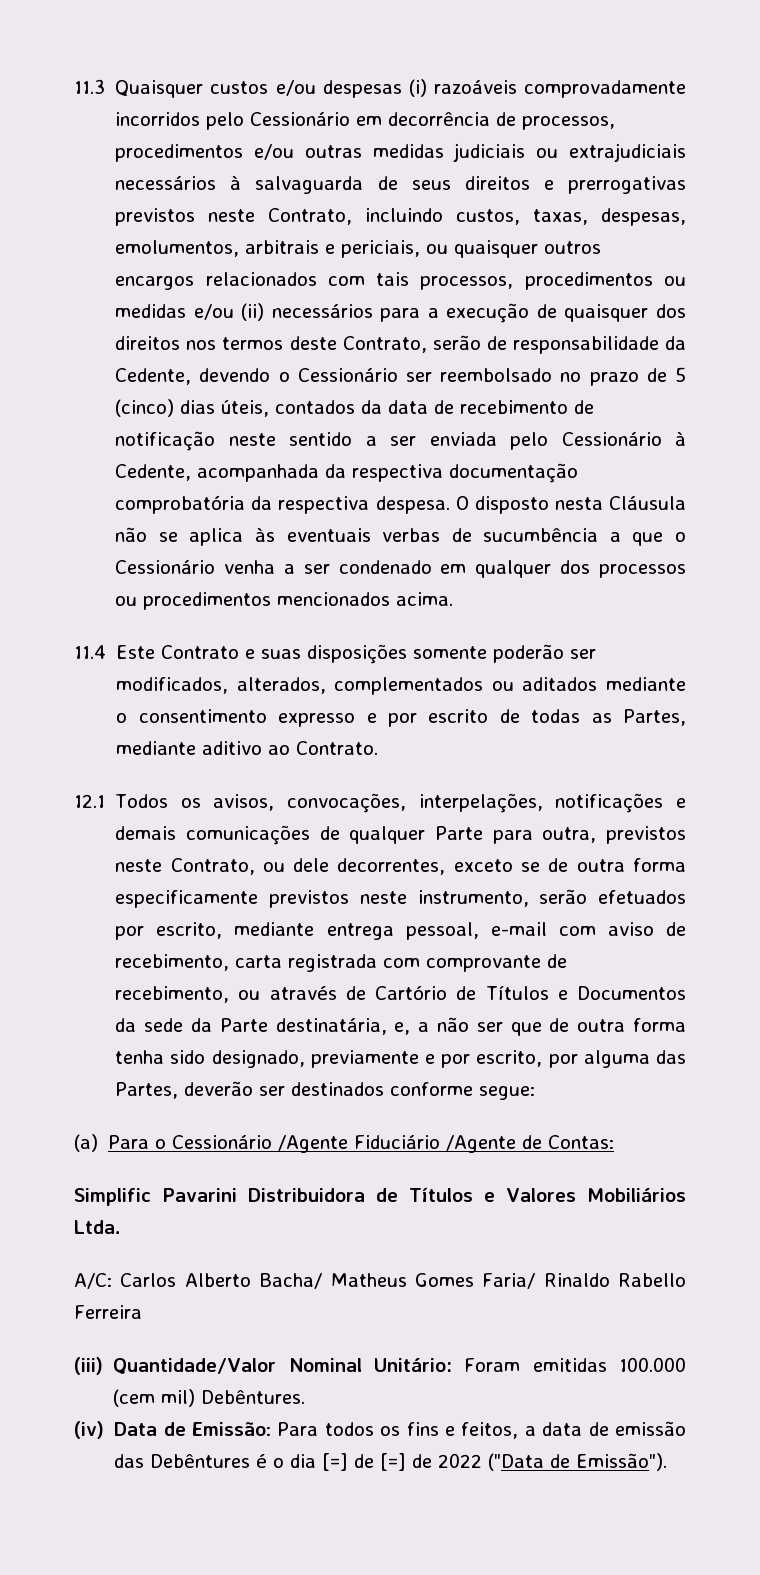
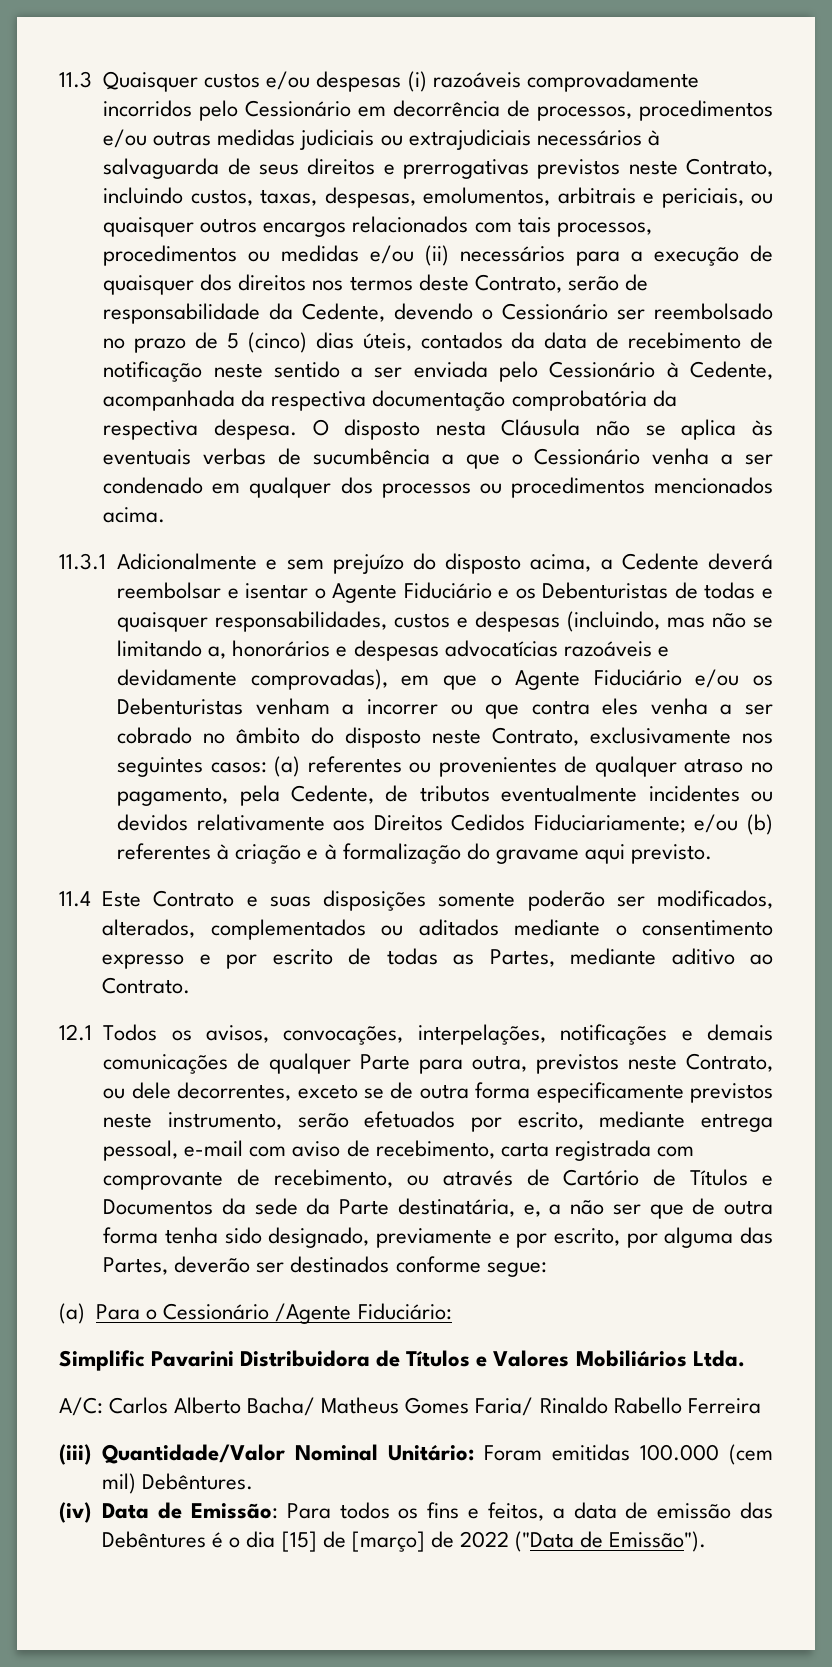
+ 11.3.1 Adicionalmente e sem prejuízo do disposto acima, a Cedente deverá reembolsar e isentar o Agente Fiduciário e os Debenturistas de todas e quaisquer responsabilidades, custos e despesas (incluindo, mas não se limitando a, honorários e despesas advocatícias razoáveis e devidamente comprovadas), em que o Agente Fiduciário e/ou os Debenturistas venham a incorrer ou que contra eles venha a ser cobrado no âmbito do disposto neste Contrato, exclusivamente nos seguintes casos: (a) referentes ou provenientes de qualquer atraso no pagamento, pela Cedente, de tributos eventualmente incidentes ou devidos relativamente aos Direitos Cedidos Fiduciariamente; e/ou (b) referentes à criação e à formalização do gravame aqui previsto.
- (a) Para o Cessionário /Agente Fiduciário /Agente de Contas:
+ (a) Para o Cessionário /Agente Fiduciário:
- (iv) Data de Emissão: Para todos os fins e feitos, a data de emissão das Debêntures é o dia [=] de [=] de 2022 ("Data de Emissão").
+ (iv) Data de Emissão: Para todos os fins e feitos, a data de emissão das Debêntures é o dia [15] de [março] de 2022 ("Data de Emissão").

